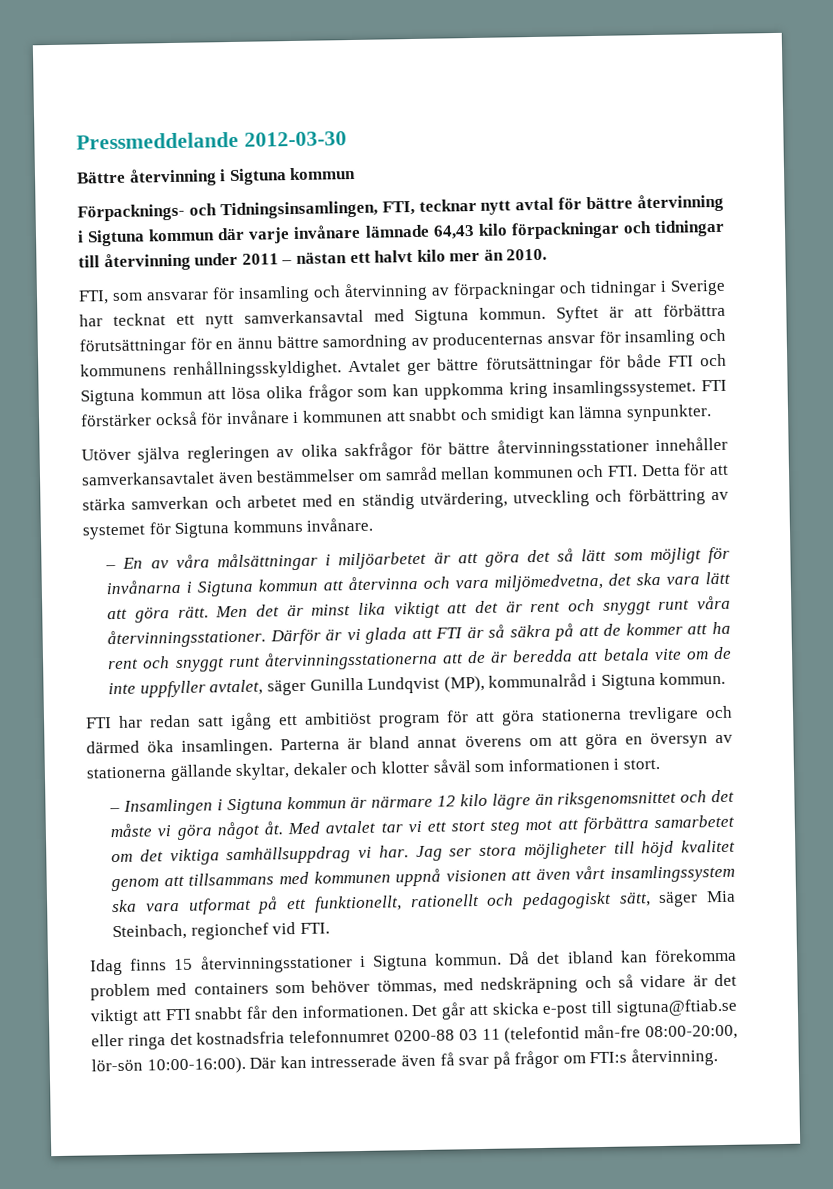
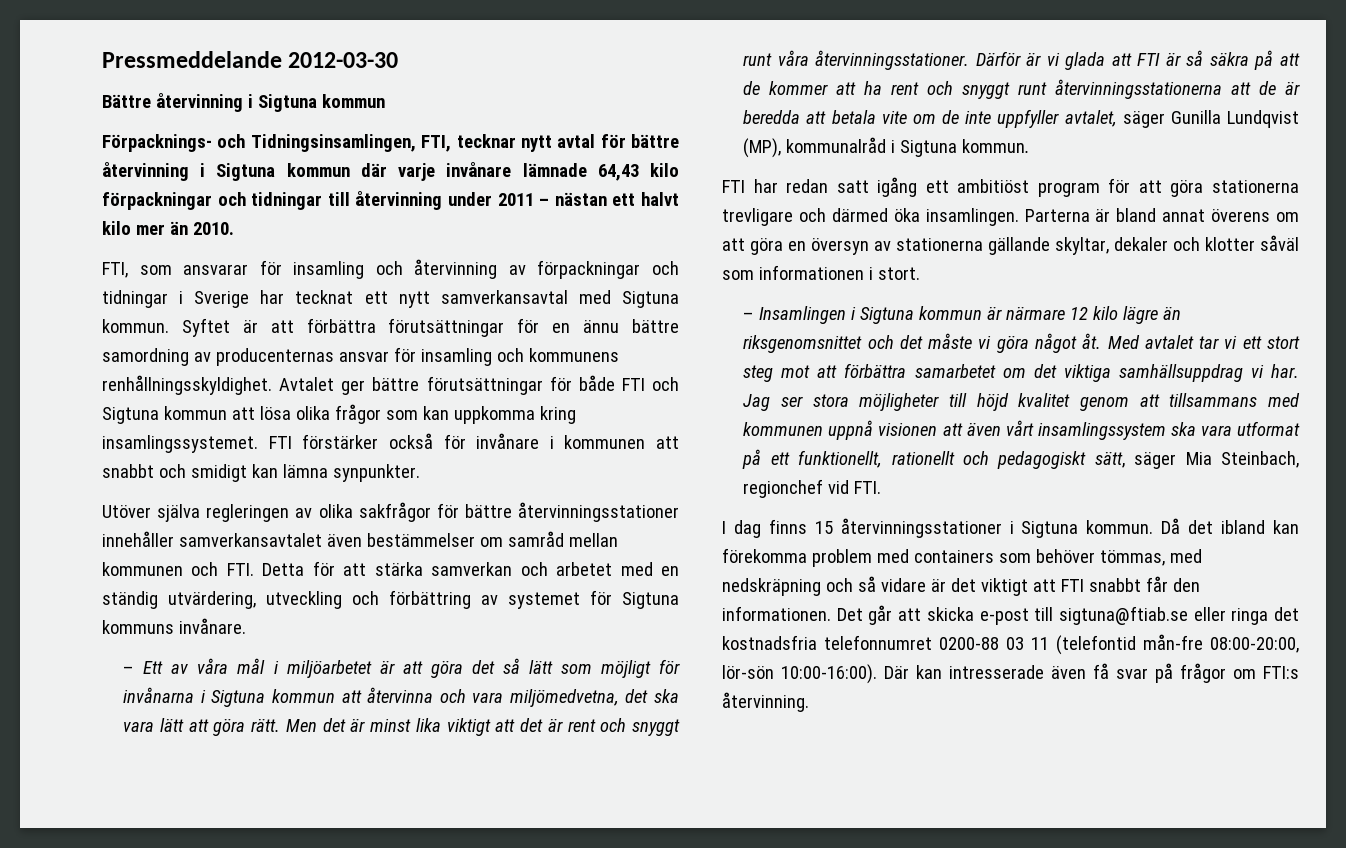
- – En av våra målsättningar i miljöarbetet är att göra det så lätt som möjligt för invånarna i Sigtuna kommun att återvinna och vara miljömedvetna, det ska vara lätt att göra rätt.
+ – Ett av våra mål i miljöarbetet är att göra det så lätt som möjligt för invånarna i Sigtuna kommun att återvinna och vara miljömedvetna, det ska vara lätt att göra rätt.
- Idag finns 15 återvinningsstationer i Sigtuna kommun.
+ I dag finns 15 återvinningsstationer i Sigtuna kommun.

